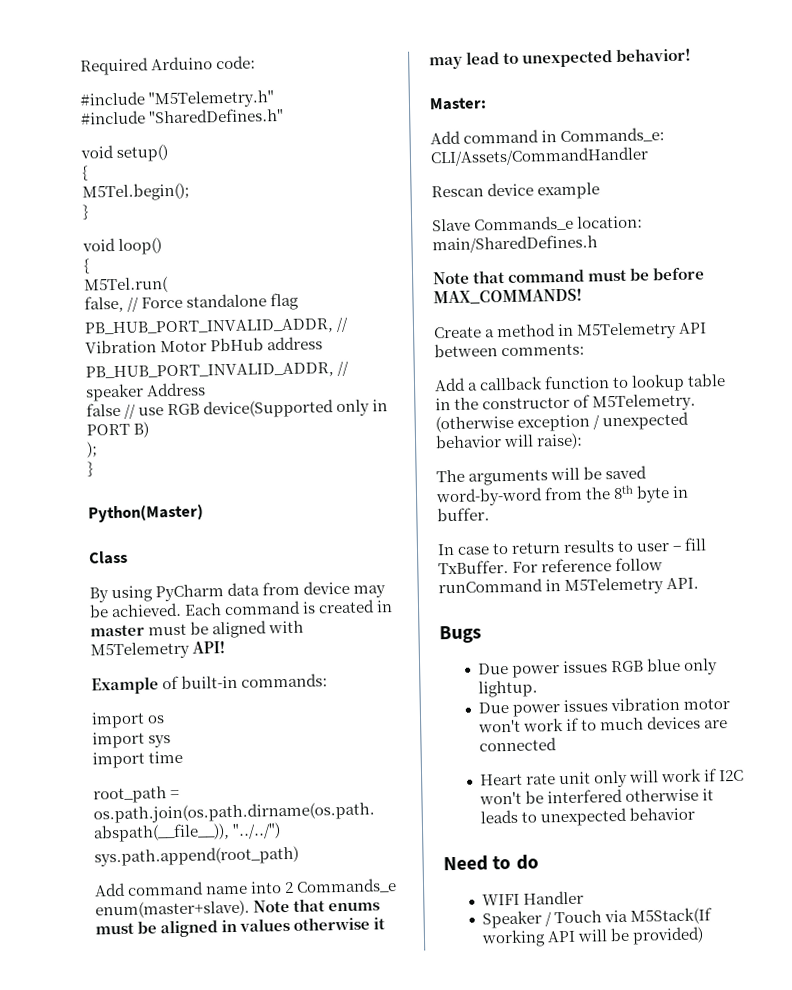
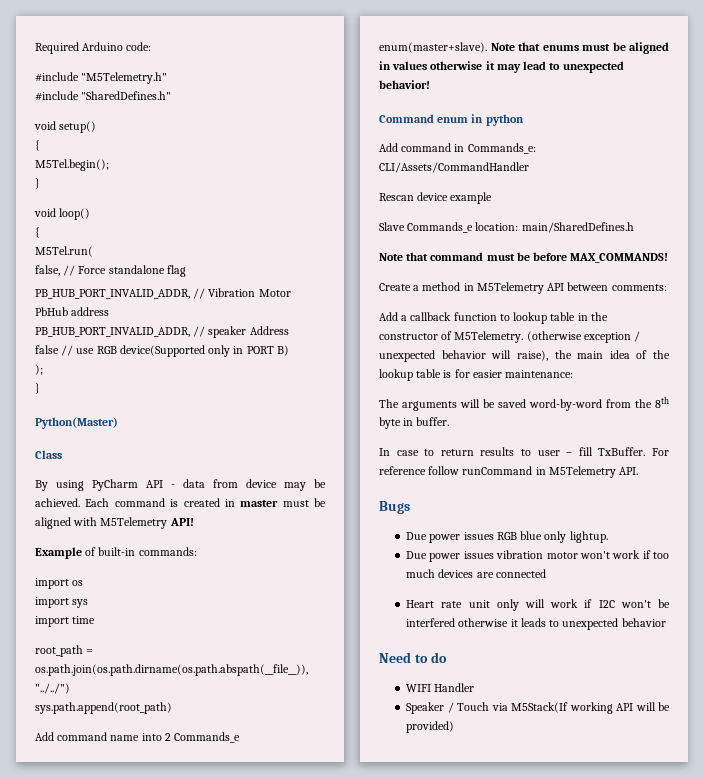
- By using PyCharm data from device may be achieved.
+ By using PyCharm API - data from device may be achieved.
- Master:
+ Command enum in python
- (otherwise exception / unexpected behavior will raise):
+ (otherwise exception / unexpected behavior will raise), the main idea of the lookup table is for easier maintenance:
- Due power issues vibration motor won't work if to much devices are connected
+ Due power issues vibration motor won't work if too much devices are connected

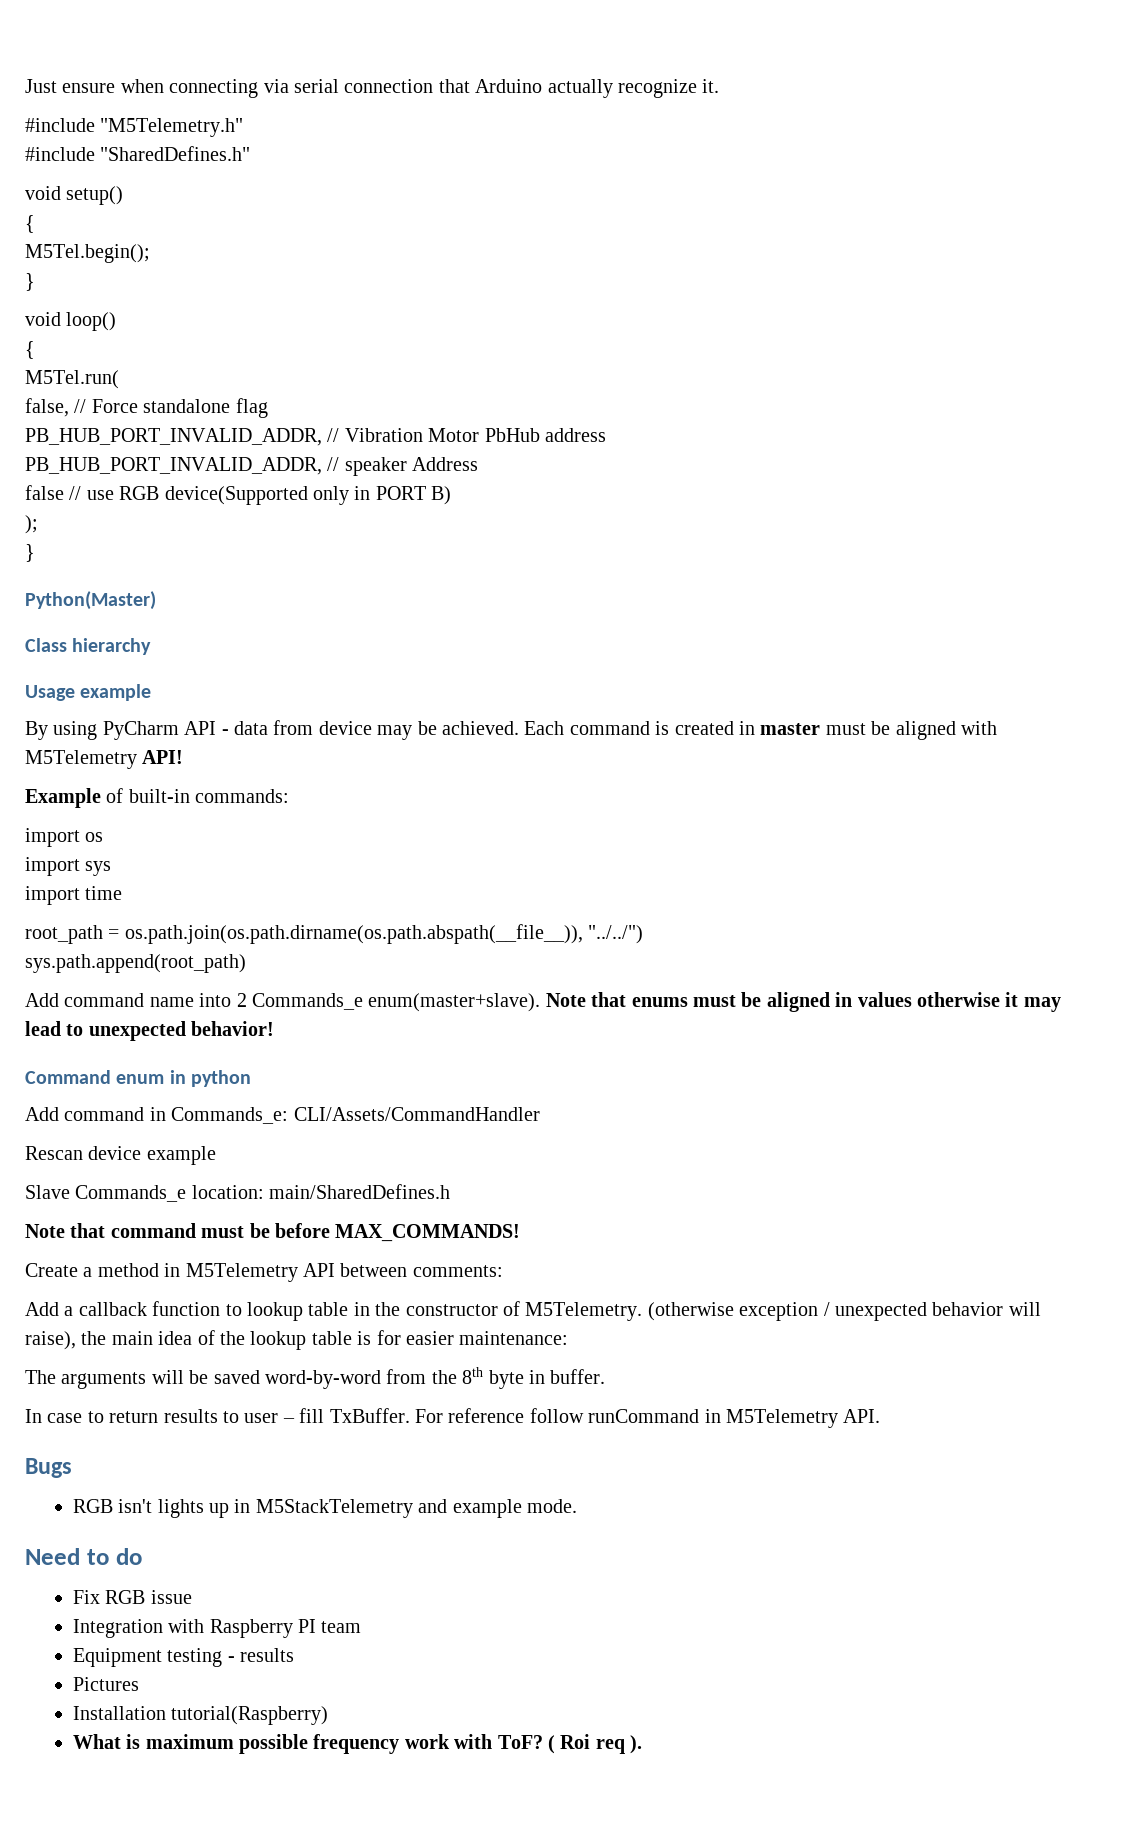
- Required Arduino code:
+ Just ensure when connecting via serial connection that Arduino actually recognize it.
- Class
+ Class hierarchy
+ Usage example
- Due power issues RGB blue only lightup.
- Due power issues vibration motor won't work if too much devices are connected
- Heart rate unit only will work if I2C won't be interfered otherwise it leads to unexpected behavior
+ RGB isn't lights up in M5StackTelemetry and example mode.
  Need to do
- WIFI Handler
- Speaker / Touch via M5Stack(If working API will be provided)
+ Fix RGB issue
+ Integration with Raspberry PI team
+ Equipment testing - results
+ Pictures
+ Installation tutorial(Raspberry)
+ What is maximum possible frequency work with ToF? ( Roi req ).

